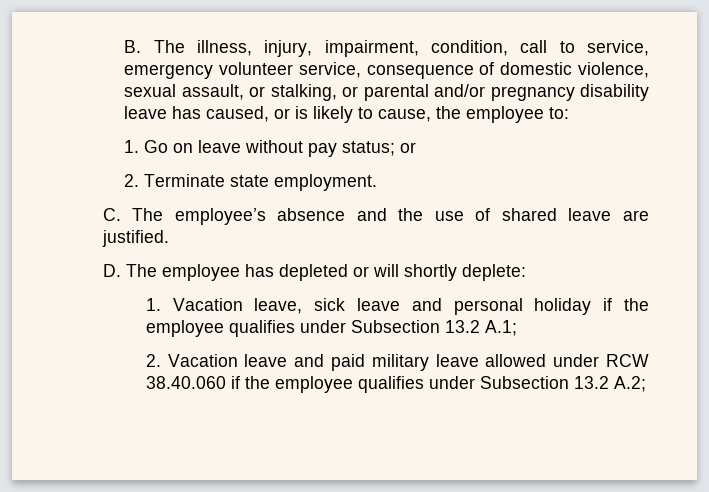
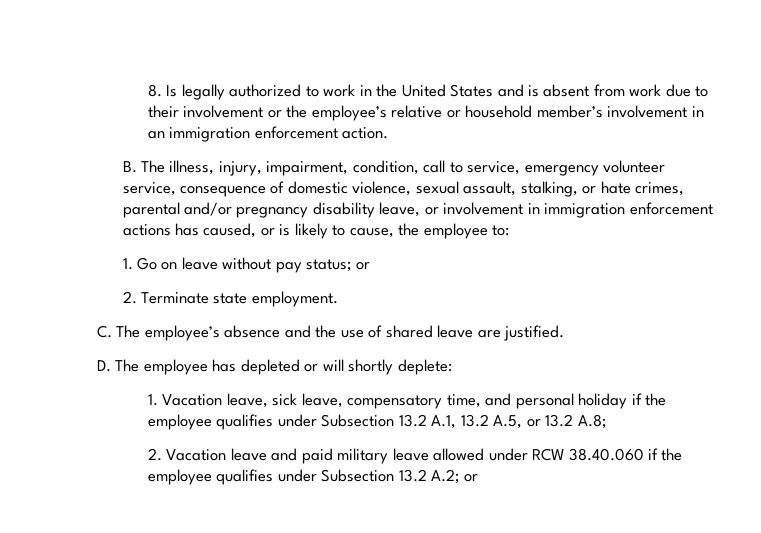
+ 8. Is legally authorized to work in the United States and is absent from work due to their involvement or the employee’s relative or household member’s involvement in an immigration enforcement action.
- B. The illness, injury, impairment, condition, call to service, emergency volunteer service, consequence of domestic violence, sexual assault, or stalking, or parental and/or pregnancy disability leave has caused, or is likely to cause, the employee to:
+ B. The illness, injury, impairment, condition, call to service, emergency volunteer service, consequence of domestic violence, sexual assault, stalking, or hate crimes, parental and/or pregnancy disability leave, or involvement in immigration enforcement actions has caused, or is likely to cause, the employee to:
- 1. Vacation leave, sick leave and personal holiday if the employee qualifies under Subsection 13.2 A.1;
+ 1. Vacation leave, sick leave, compensatory time, and personal holiday if the employee qualifies under Subsection 13.2 A.1, 13.2 A.5, or 13.2 A.8;
- 2. Vacation leave and paid military leave allowed under RCW 38.40.060 if the employee qualifies under Subsection 13.2 A.2;
+ 2. Vacation leave and paid military leave allowed under RCW 38.40.060 if the employee qualifies under Subsection 13.2 A.2; or

